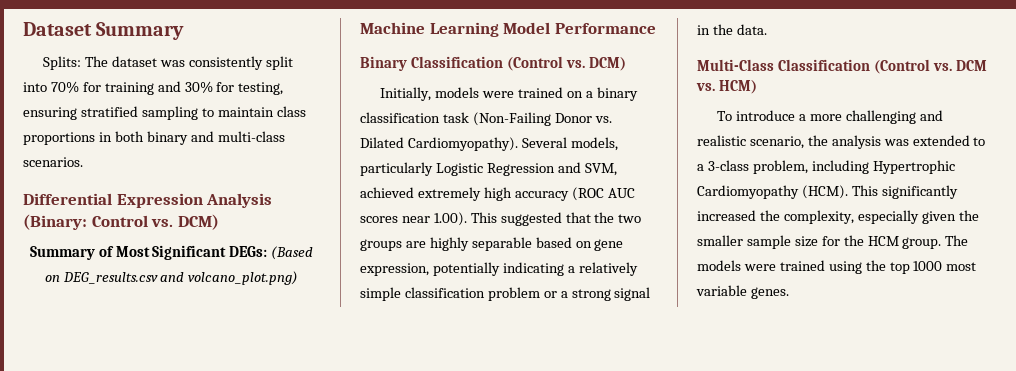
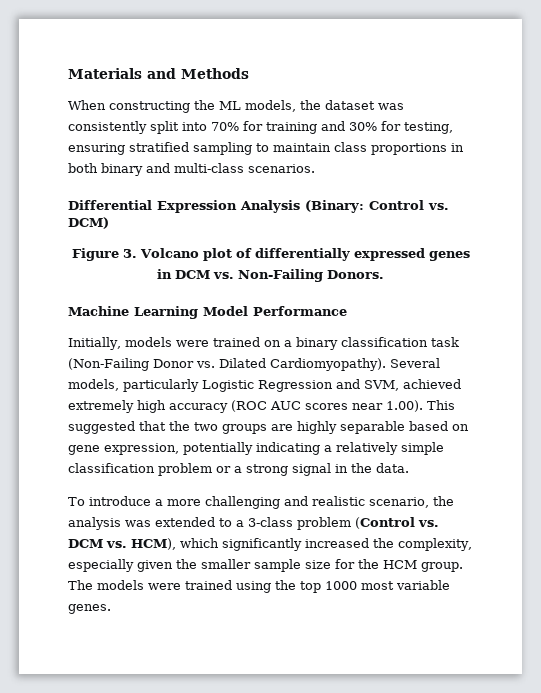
- Dataset Summary
- Splits: The dataset was consistently split into 70% for training and 30% for testing, ensuring stratified sampling to maintain class proportions in both binary and multi-class scenarios.
+ Materials and Methods
+ When constructing the ML models, the dataset was consistently split into 70% for training and 30% for testing, ensuring stratified sampling to maintain class proportions in both binary and multi-class scenarios.
- Summary of Most Significant DEGs: (Based on DEG_results.csv and volcano_plot.png)
+ Figure 3. Volcano plot of differentially expressed genes in DCM vs. Non-Failing Donors.
- Binary Classification (Control vs. DCM)
- Multi-Class Classification (Control vs. DCM vs. HCM)
- To introduce a more challenging and realistic scenario, the analysis was extended to a 3-class problem, including Hypertrophic Cardiomyopathy (HCM). This significantly increased the complexity, especially given the smaller sample size for the HCM group.
+ To introduce a more challenging and realistic scenario, the analysis was extended to a 3-class problem (Control vs. DCM vs. HCM), which significantly increased the complexity, especially given the smaller sample size for the HCM group.

